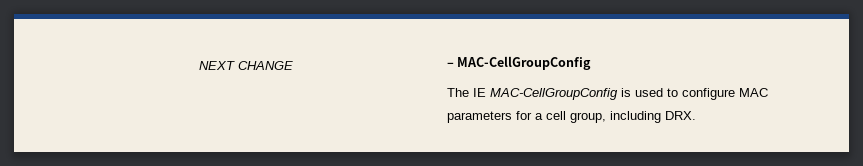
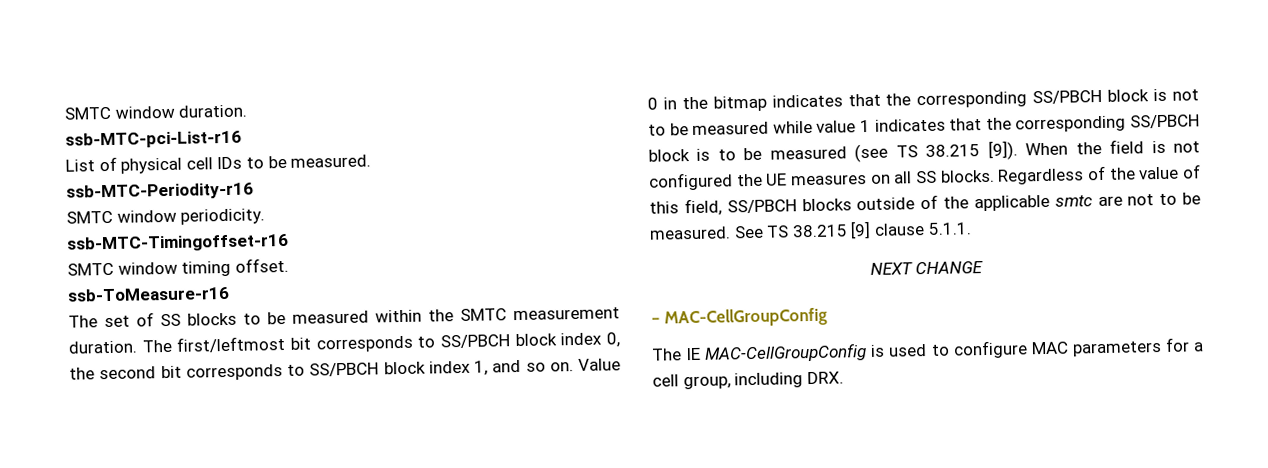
+ SMTC window duration.
+ ssb-MTC-pci-List-r16
+ List of physical cell IDs to be measured.
+ ssb-MTC-Periodity-r16
+ SMTC window periodicity.
+ ssb-MTC-Timingoffset-r16
+ SMTC window timing offset.
+ ssb-ToMeasure-r16
+ The set of SS blocks to be measured within the SMTC measurement duration. The first/leftmost bit corresponds to SS/PBCH block index 0, the second bit corresponds to SS/PBCH block index 1, and so on. Value 0 in the bitmap indicates that the corresponding SS/PBCH block is not to be measured while value 1 indicates that the corresponding SS/PBCH block is to be measured (see TS 38.215 [9]). When the field is not configured the UE measures on all SS blocks. Regardless of the value of this field, SS/PBCH blocks outside of the applicable smtc are not to be measured. See TS 38.215 [9] clause 5.1.1.

